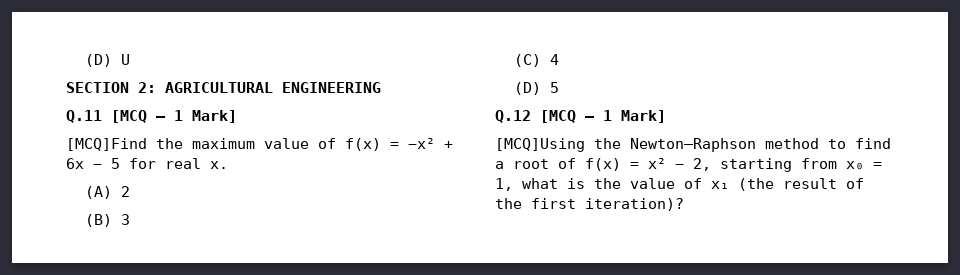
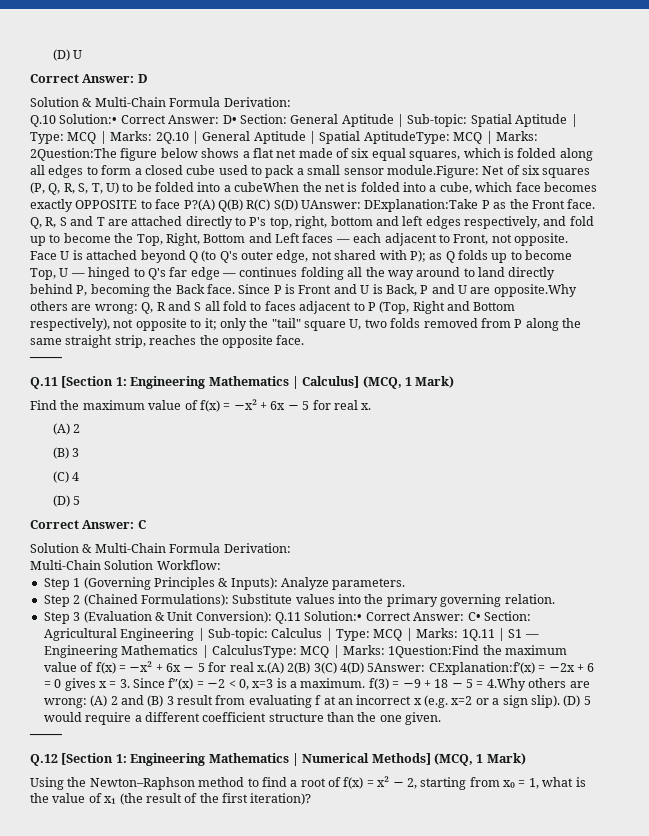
- SECTION 2: AGRICULTURAL ENGINEERING
- Q.11 [MCQ — 1 Mark]
- [MCQ]Find the maximum value of f(x) = −x² + 6x − 5 for real x.
+ Correct Answer: D
+ Solution & Multi-Chain Formula Derivation:
+ Q.10 Solution:• Correct Answer: D• Section: General Aptitude | Sub-topic: Spatial Aptitude | Type: MCQ | Marks: 2Q.10 | General Aptitude | Spatial AptitudeType: MCQ | Marks: 2Question:The figure below shows a flat net made of six equal squares, which is folded along all edges to form a closed cube used to pack a small sensor module.Figure: Net of six squares (P, Q, R, S, T, U) to be folded into a cubeWhen the net is folded into a cube, which face becomes exactly OPPOSITE to face P?(A) Q(B) R(C) S(D) UAnswer: DExplanation:Take P as the Front face. Q, R, S and T are attached directly to P's top, right, bottom and left edges respectively, and fold up to become the Top, Right, Bottom and Left faces — each adjacent to Front, not opposite. Face U is attached beyond Q (to Q's outer edge, not shared with P); as Q folds up to become Top, U — hinged to Q's far edge — continues folding all the way around to land directly behind P, becoming the Back face. Since P is Front and U is Back, P and U are opposite.Why others are wrong: Q, R and S all fold to faces adjacent to P (Top, Right and Bottom respectively), not opposite to it; only the "tail" square U, two folds removed from P along the same straight strip, reaches the opposite face.
+ ────
+ Q.11 [Section 1: Engineering Mathematics | Calculus] (MCQ, 1 Mark)
+ Find the maximum value of f(x) = −x² + 6x − 5 for real x.
- Q.12 [MCQ — 1 Mark]
- [MCQ]Using the Newton–Raphson method to find a root of f(x) = x² − 2, starting from x₀ = 1, what is the value of x₁ (the result of the first iteration)?
+ Correct Answer: C
+ Solution & Multi-Chain Formula Derivation:
+ Multi-Chain Solution Workflow:
+ Step 1 (Governing Principles & Inputs): Analyze parameters.
+ Step 2 (Chained Formulations): Substitute values into the primary governing relation.
+ Step 3 (Evaluation & Unit Conversion): Q.11 Solution:• Correct Answer: C• Section: Agricultural Engineering | Sub-topic: Calculus | Type: MCQ | Marks: 1Q.11 | S1 — Engineering Mathematics | CalculusType: MCQ | Marks: 1Question:Find the maximum value of f(x) = −x² + 6x − 5 for real x.(A) 2(B) 3(C) 4(D) 5Answer: CExplanation:f′(x) = −2x + 6 = 0 gives x = 3. Since f″(x) = −2 < 0, x=3 is a maximum. f(3) = −9 + 18 − 5 = 4.Why others are wrong: (A) 2 and (B) 3 result from evaluating f at an incorrect x (e.g. x=2 or a sign slip). (D) 5 would require a different coefficient structure than the one given.
+ ────
+ Q.12 [Section 1: Engineering Mathematics | Numerical Methods] (MCQ, 1 Mark)
+ Using the Newton–Raphson method to find a root of f(x) = x² − 2, starting from x₀ = 1, what is the value of x₁ (the result of the first iteration)?

